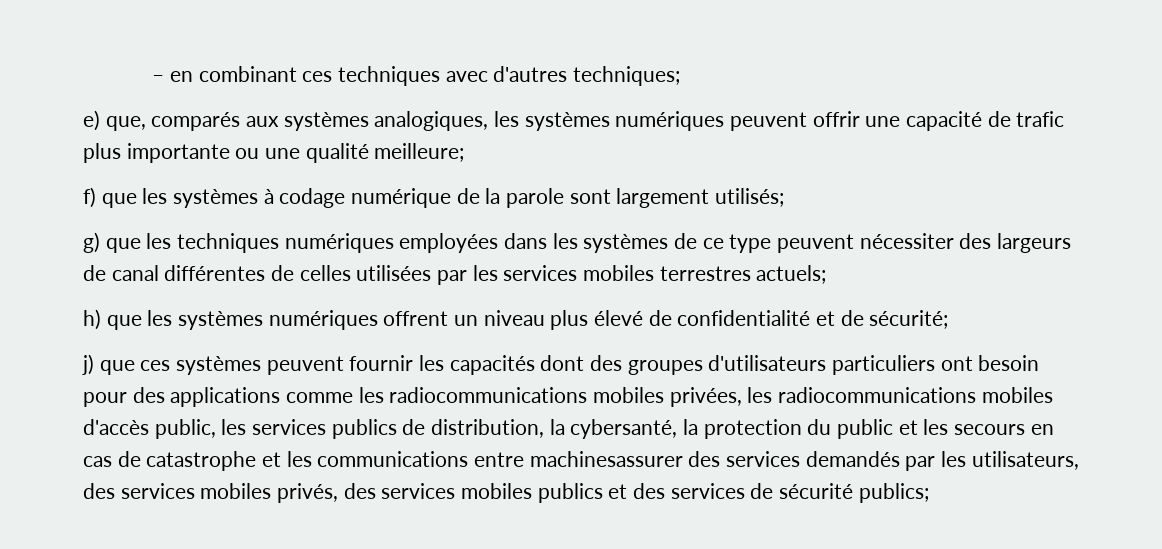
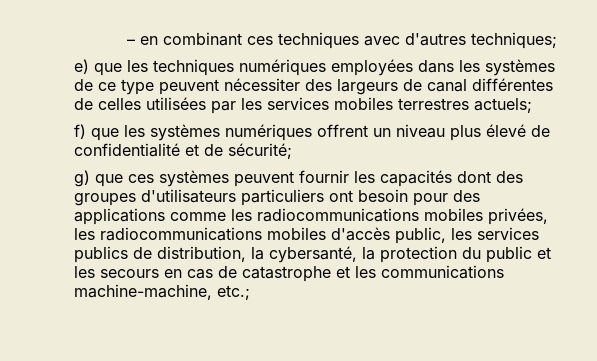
- e) que, comparés aux systèmes analogiques, les systèmes numériques peuvent offrir une capacité de trafic plus importante ou une qualité meilleure;
- f) que les systèmes à codage numérique de la parole sont largement utilisés;
- g) que les techniques numériques employées dans les systèmes de ce type peuvent nécessiter des largeurs de canal différentes de celles utilisées par les services mobiles terrestres actuels;
+ e) que les techniques numériques employées dans les systèmes de ce type peuvent nécessiter des largeurs de canal différentes de celles utilisées par les services mobiles terrestres actuels;
- h) que les systèmes numériques offrent un niveau plus élevé de confidentialité et de sécurité;
+ f) que les systèmes numériques offrent un niveau plus élevé de confidentialité et de sécurité;
- j) que ces systèmes peuvent fournir les capacités dont des groupes d'utilisateurs particuliers ont besoin pour des applications comme les radiocommunications mobiles privées, les radiocommunications mobiles d'accès public, les services publics de distribution, la cybersanté, la protection du public et les secours en cas de catastrophe et les communications entre machinesassurer des services demandés par les utilisateurs, des services mobiles privés, des services mobiles publics et des services de sécurité publics;
+ g) que ces systèmes peuvent fournir les capacités dont des groupes d'utilisateurs particuliers ont besoin pour des applications comme les radiocommunications mobiles privées, les radiocommunications mobiles d'accès public, les services publics de distribution, la cybersanté, la protection du public et les secours en cas de catastrophe et les communications machine-machine, etc.;

